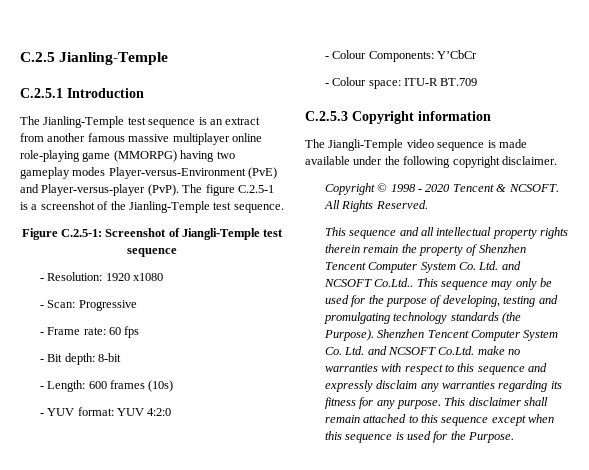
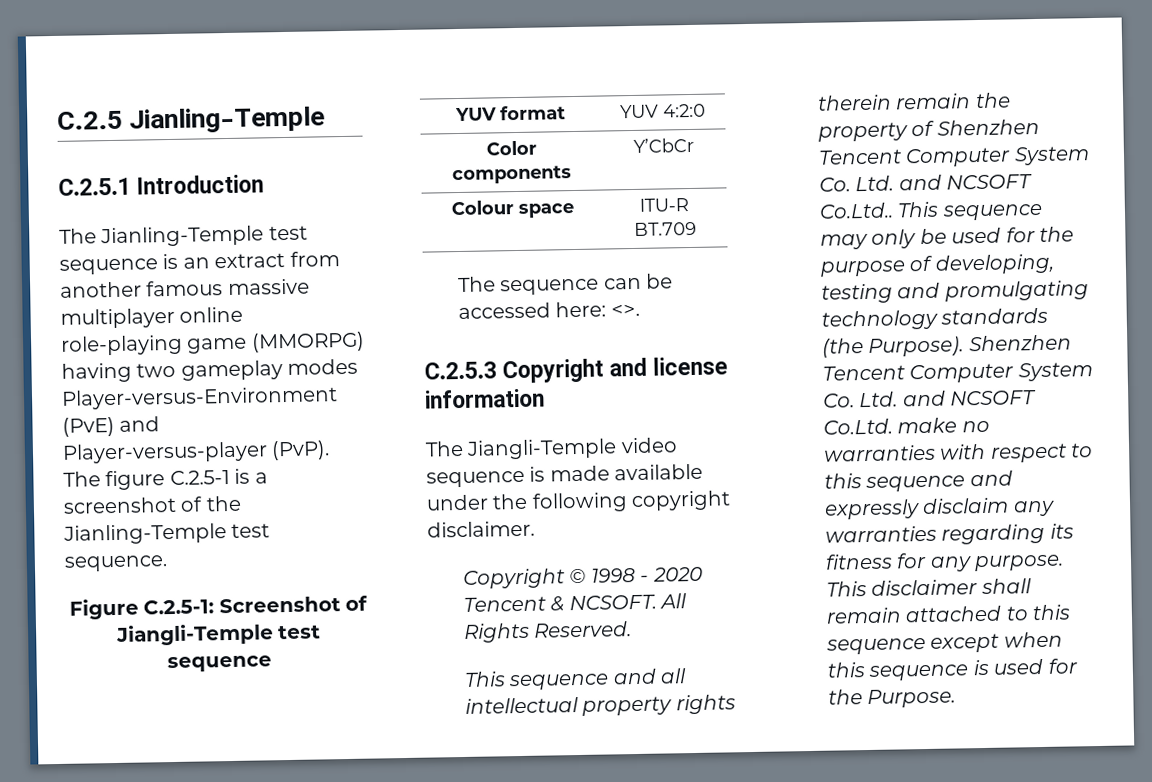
- - Resolution: 1920 x1080
- - Scan: Progressive
- - Frame rate: 60 fps
- - Bit depth: 8-bit
- - Length: 600 frames (10s)
- - YUV format: YUV 4:2:0
- - Colour Components: Y’CbCr
- - Colour space: ITU-R BT.709
+ YUV format | YUV 4:2:0
+ Color components | Y’CbCr
+ Colour space | ITU-R BT.709
+ The sequence can be accessed here: <>.
- C.2.5.3 Copyright information
+ C.2.5.3 Copyright and license information

